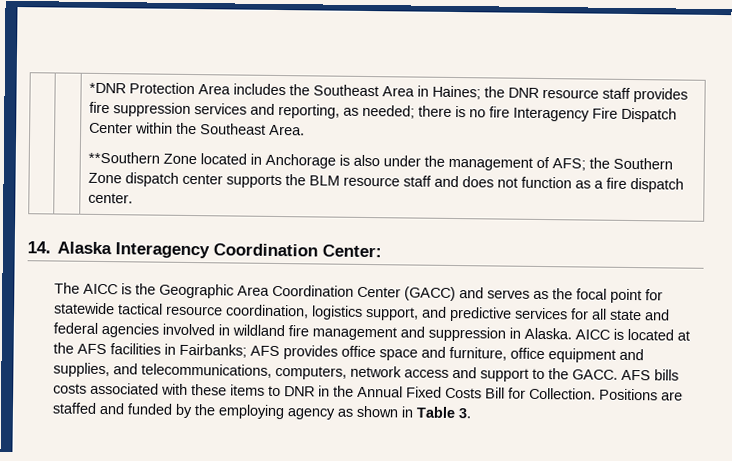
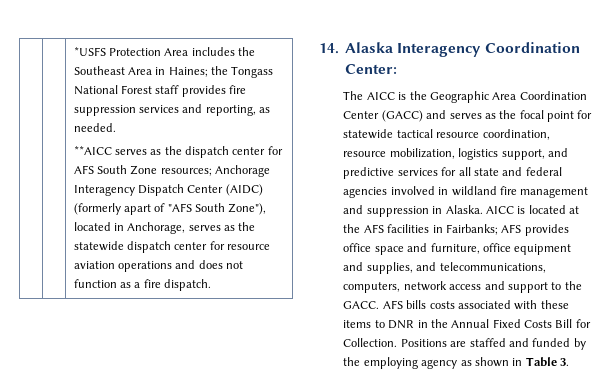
- *DNR Protection Area includes the Southeast Area in Haines; the DNR resource staff provides fire suppression services and reporting, as needed; there is no fire Interagency Fire Dispatch Center within the Southeast Area.
- **Southern Zone located in Anchorage is also under the management of AFS; the Southern Zone dispatch center supports the BLM resource staff and does not function as a fire dispatch center.
+ *USFS Protection Area includes the Southeast Area in Haines; the Tongass National Forest staff provides fire suppression services and reporting, as needed.
+ **AICC serves as the dispatch center for AFS South Zone resources; Anchorage Interagency Dispatch Center (AIDC) (formerly apart of "AFS South Zone"), located in Anchorage, serves as the statewide dispatch center for resource aviation operations and does not function as a fire dispatch.
- The AICC is the Geographic Area Coordination Center (GACC) and serves as the focal point for statewide tactical resource coordination, logistics support, and predictive services for all state and federal agencies involved in wildland fire management and suppression in Alaska.
+ The AICC is the Geographic Area Coordination Center (GACC) and serves as the focal point for statewide tactical resource coordination, resource mobilization, logistics support, and predictive services for all state and federal agencies involved in wildland fire management and suppression in Alaska.

